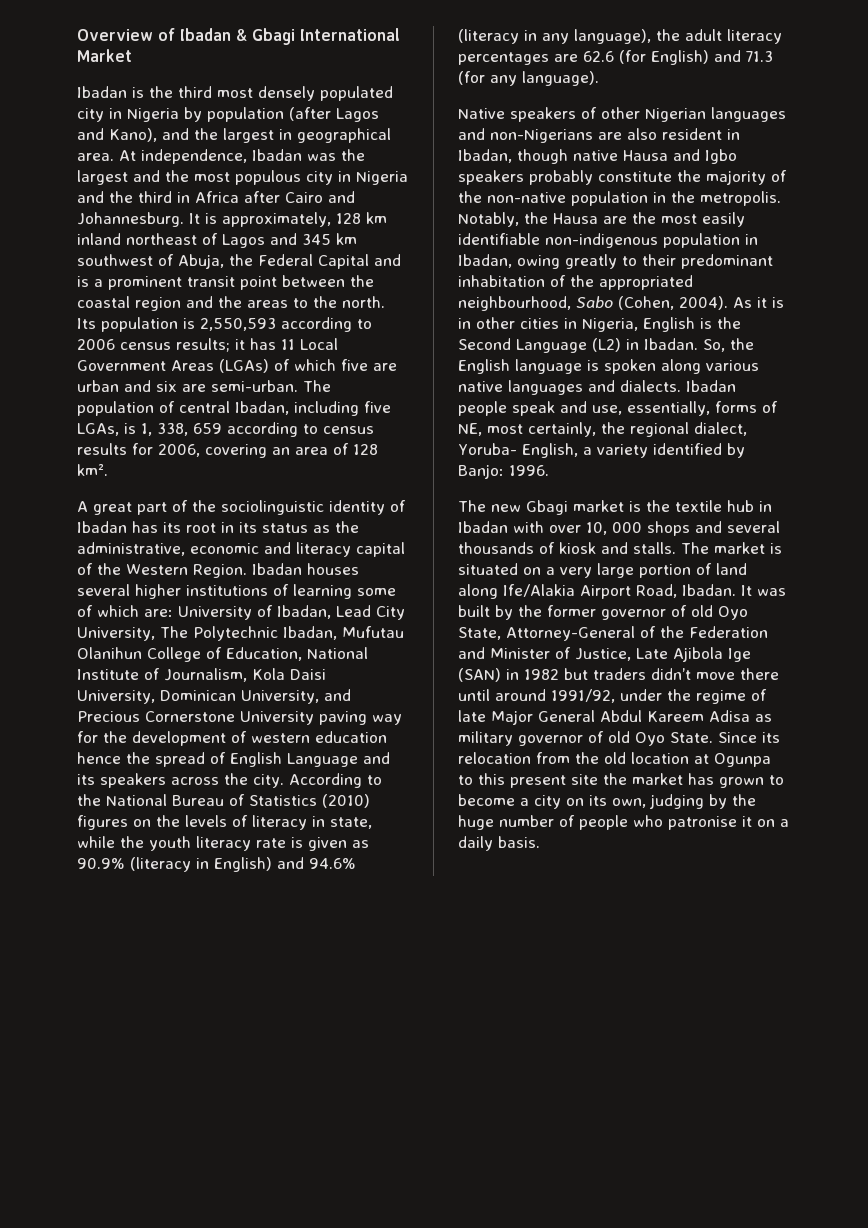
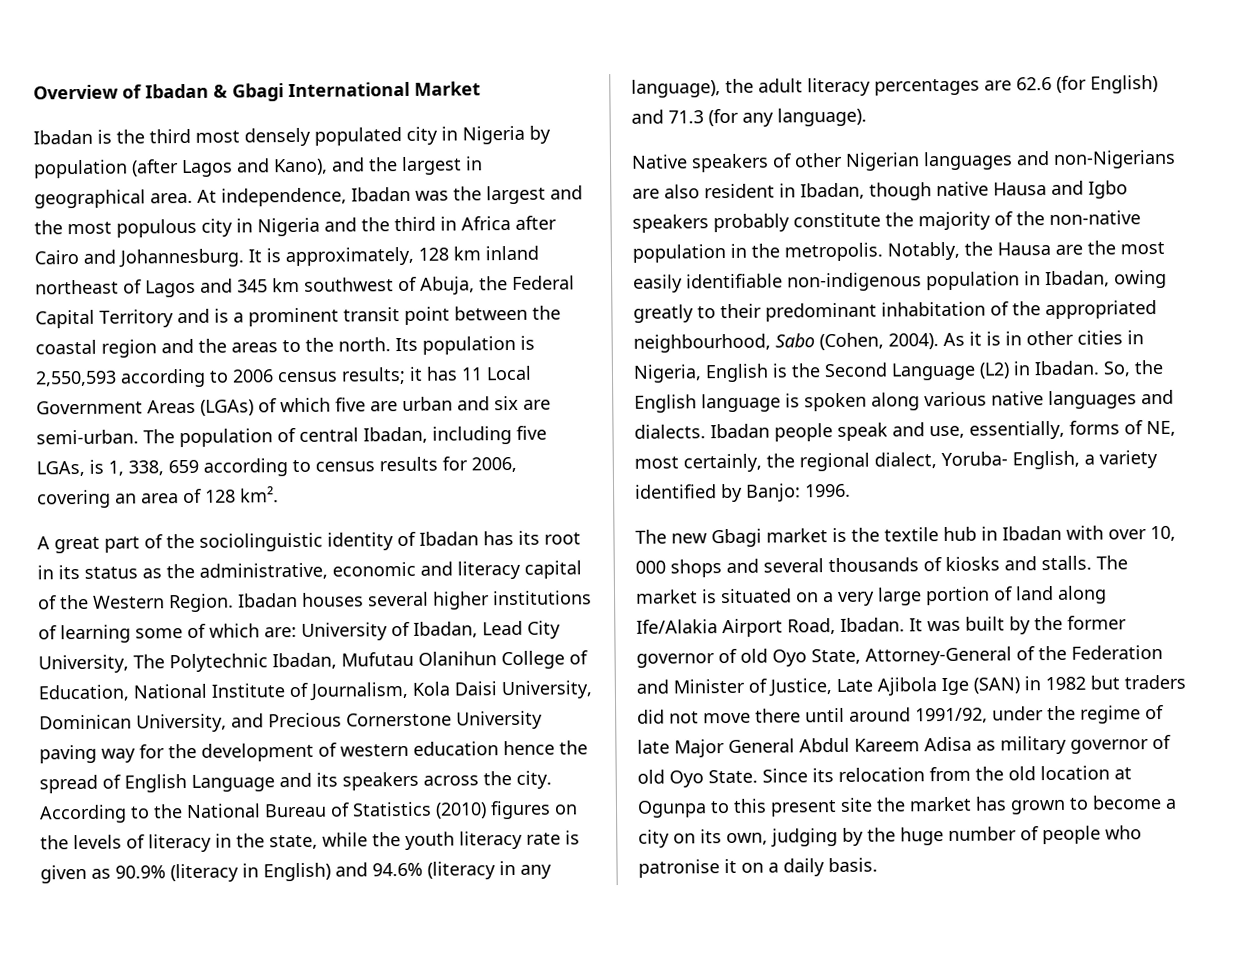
- It is approximately, 128 km inland northeast of Lagos and 345 km southwest of Abuja, the Federal Capital and is a prominent transit point between the coastal region and the areas to the north.
+ It is approximately, 128 km inland northeast of Lagos and 345 km southwest of Abuja, the Federal Capital Territory and is a prominent transit point between the coastal region and the areas to the north.
- According to the National Bureau of Statistics (2010) figures on the levels of literacy in state, while the youth literacy rate is given as 90.9% (literacy in English) and 94.6% (literacy in any language), the adult literacy percentages are 62.6 (for English) and 71.3 (for any language).
+ According to the National Bureau of Statistics (2010) figures on the levels of literacy in the state, while the youth literacy rate is given as 90.9% (literacy in English) and 94.6% (literacy in any language), the adult literacy percentages are 62.6 (for English) and 71.3 (for any language).
- The new Gbagi market is the textile hub in Ibadan with over 10, 000 shops and several thousands of kiosk and stalls.
+ The new Gbagi market is the textile hub in Ibadan with over 10, 000 shops and several thousands of kiosks and stalls.
- It was built by the former governor of old Oyo State, Attorney-General of the Federation and Minister of Justice, Late Ajibola Ige (SAN) in 1982 but traders didn’t move there until around 1991/92, under the regime of late Major General Abdul Kareem Adisa as military governor of old Oyo State.
+ It was built by the former governor of old Oyo State, Attorney-General of the Federation and Minister of Justice, Late Ajibola Ige (SAN) in 1982 but traders did not move there until around 1991/92, under the regime of late Major General Abdul Kareem Adisa as military governor of old Oyo State.

